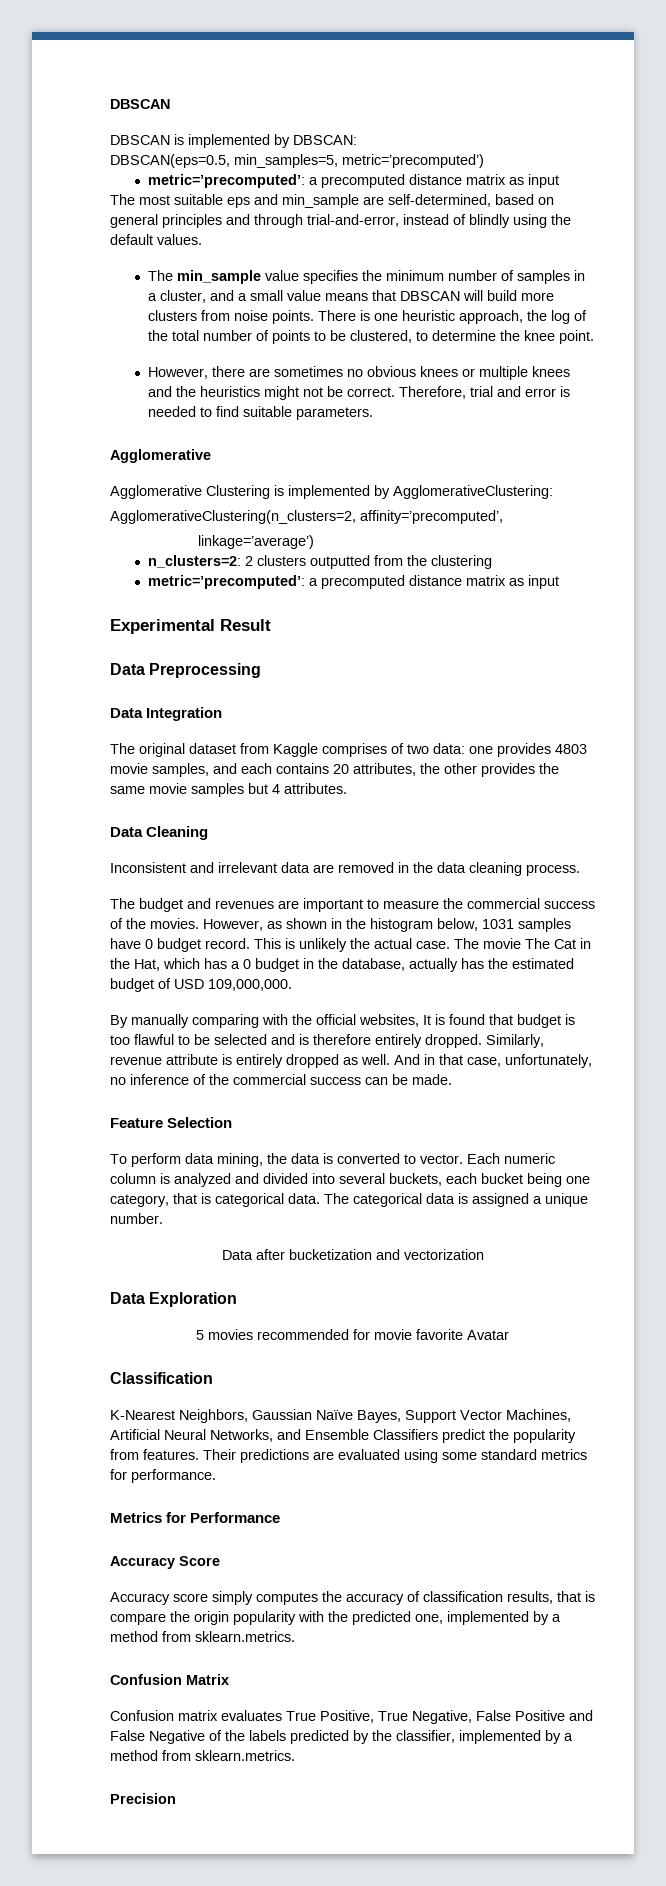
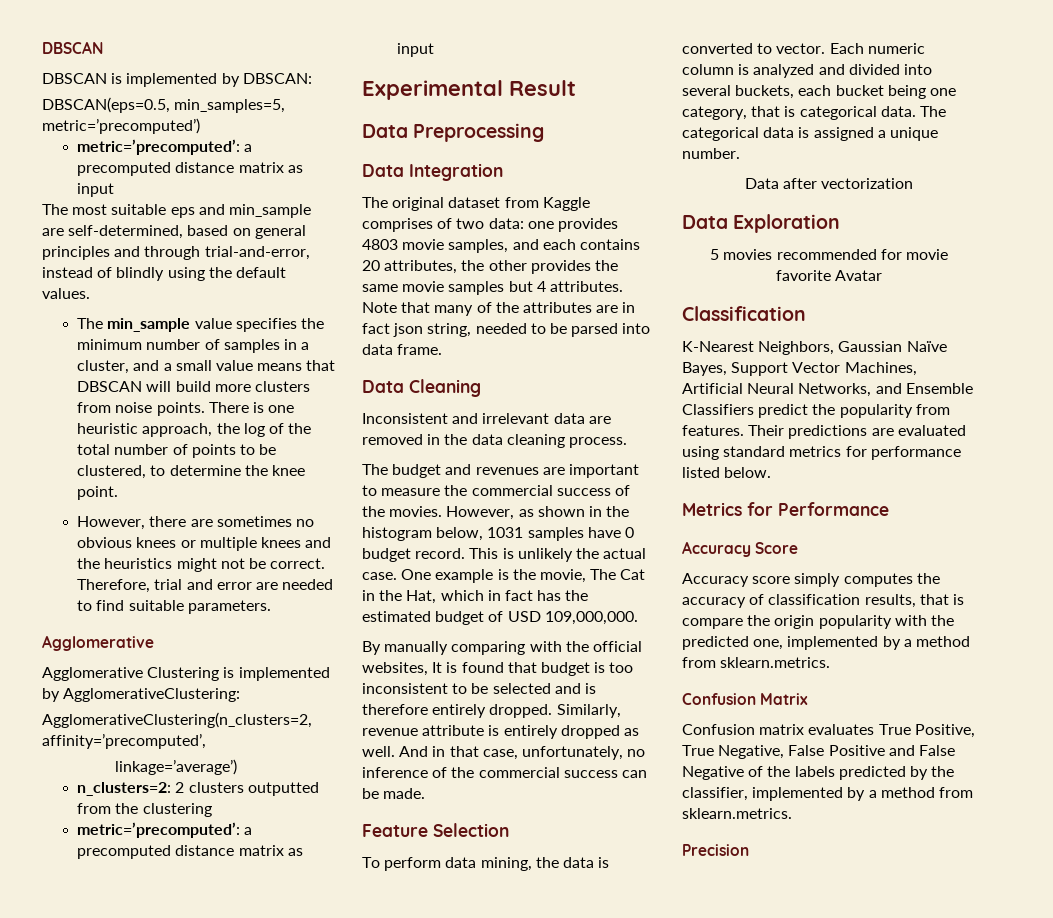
- Therefore, trial and error is needed to find suitable parameters.
+ Therefore, trial and error are needed to find suitable parameters.
+ Note that many of the attributes are in fact json string, needed to be parsed into data frame.
- The movie The Cat in the Hat, which has a 0 budget in the database, actually has the estimated budget of USD 109,000,000.
+ One example is the movie, The Cat in the Hat, which in fact has the estimated budget of USD 109,000,000.
- By manually comparing with the official websites, It is found that budget is too flawful to be selected and is therefore entirely dropped.
+ By manually comparing with the official websites, It is found that budget is too inconsistent to be selected and is therefore entirely dropped.
- Data after bucketization and vectorization
+ Data after vectorization
- Their predictions are evaluated using some standard metrics for performance.
+ Their predictions are evaluated using standard metrics for performance listed below.

